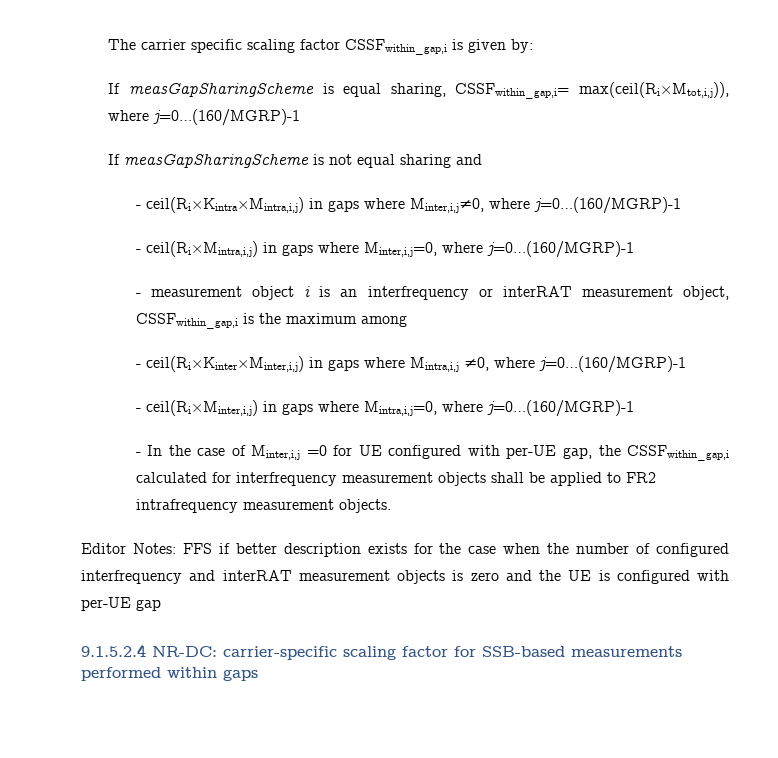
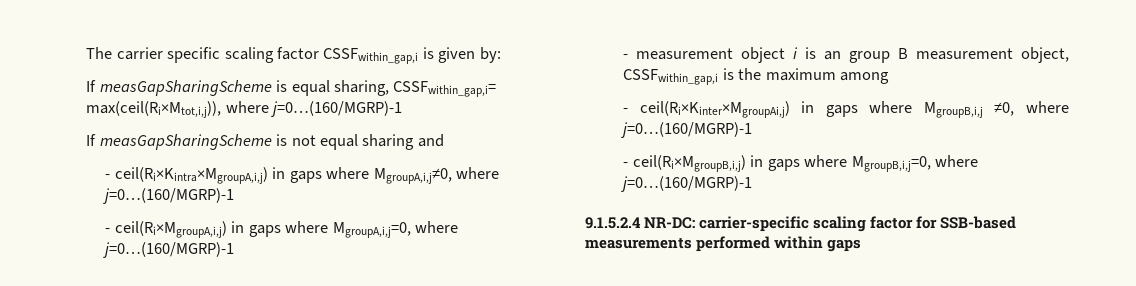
- - ceil(Ri×Kintra×Mintra,i,j) in gaps where Minter,i,j≠0, where j=0…(160/MGRP)-1
- - ceil(Ri×Mintra,i,j) in gaps where Minter,i,j=0, where j=0…(160/MGRP)-1
+ - ceil(Ri×Kintra×MgroupA,i,j) in gaps where MgroupA,i,j≠0, where j=0…(160/MGRP)-1
+ - ceil(Ri×MgroupA,i,j) in gaps where MgroupA,i,j=0, where j=0…(160/MGRP)-1
- - measurement object i is an interfrequency or interRAT measurement object, CSSFwithin_gap,i is the maximum among
+ - measurement object i is an group B measurement object, CSSFwithin_gap,i is the maximum among
- - ceil(Ri×Kinter×Minter,i,j) in gaps where Mintra,i,j ≠0, where j=0…(160/MGRP)-1
+ - ceil(Ri×Kinter×MgroupAi,j) in gaps where MgroupB,i,j ≠0, where j=0…(160/MGRP)-1
- - ceil(Ri×Minter,i,j) in gaps where Mintra,i,j=0, where j=0…(160/MGRP)-1
- - In the case of Minter,i,j =0 for UE configured with per-UE gap, the CSSFwithin_gap,i calculated for interfrequency measurement objects shall be applied to FR2 intrafrequency measurement objects.
- Editor Notes: FFS if better description exists for the case when the number of configured interfrequency and interRAT measurement objects is zero and the UE is configured with per-UE gap
+ - ceil(Ri×MgroupB,i,j) in gaps where MgroupB,i,j=0, where j=0…(160/MGRP)-1

